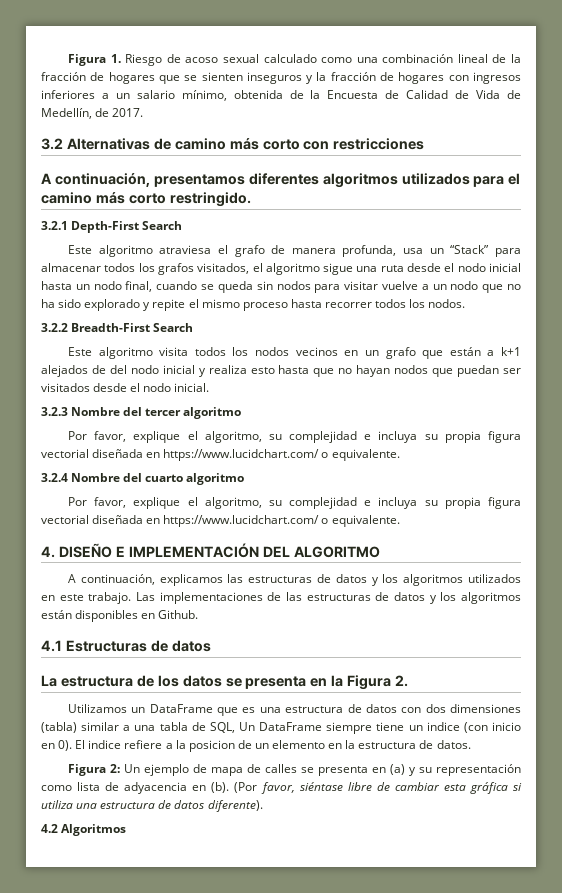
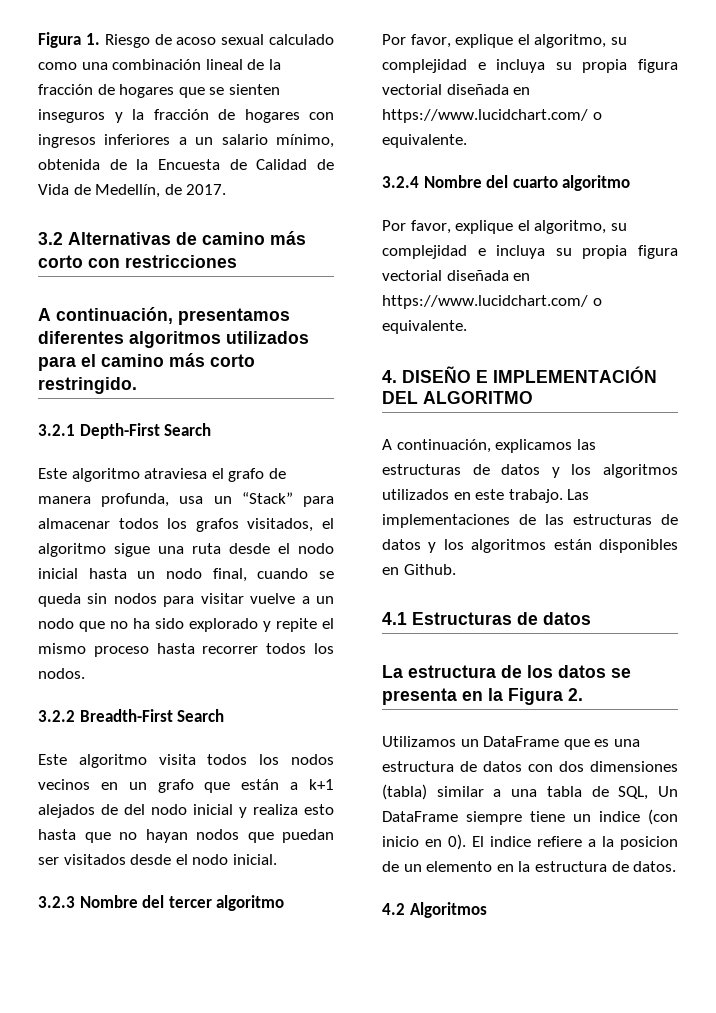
- Figura 2: Un ejemplo de mapa de calles se presenta en (a) y su representación como lista de adyacencia en (b). (Por favor, siéntase libre de cambiar esta gráfica si utiliza una estructura de datos diferente).

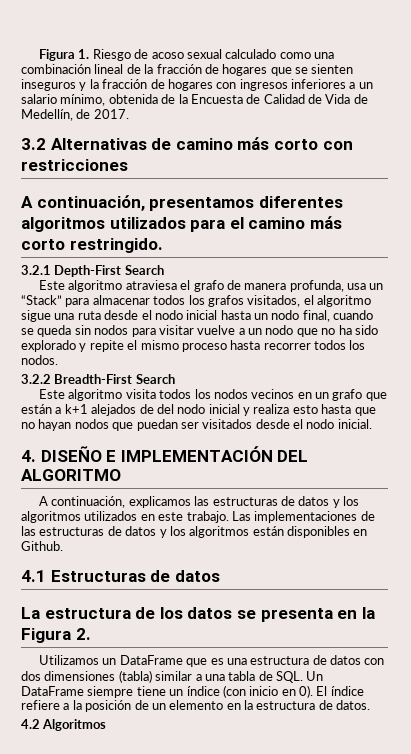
- 3.2.3 Nombre del tercer algoritmo
- Por favor, explique el algoritmo, su complejidad e incluya su propia figura vectorial diseñada en https://www.lucidchart.com/ o equivalente.
- 3.2.4 Nombre del cuarto algoritmo
- Por favor, explique el algoritmo, su complejidad e incluya su propia figura vectorial diseñada en https://www.lucidchart.com/ o equivalente.
- Utilizamos un DataFrame que es una estructura de datos con dos dimensiones (tabla) similar a una tabla de SQL, Un DataFrame siempre tiene un indice (con inicio en 0).
+ Utilizamos un DataFrame que es una estructura de datos con dos dimensiones (tabla) similar a una tabla de SQL. Un DataFrame siempre tiene un índice (con inicio en 0).
- El indice refiere a la posicion de un elemento en la estructura de datos.
+ El índice refiere a la posición de un elemento en la estructura de datos.

